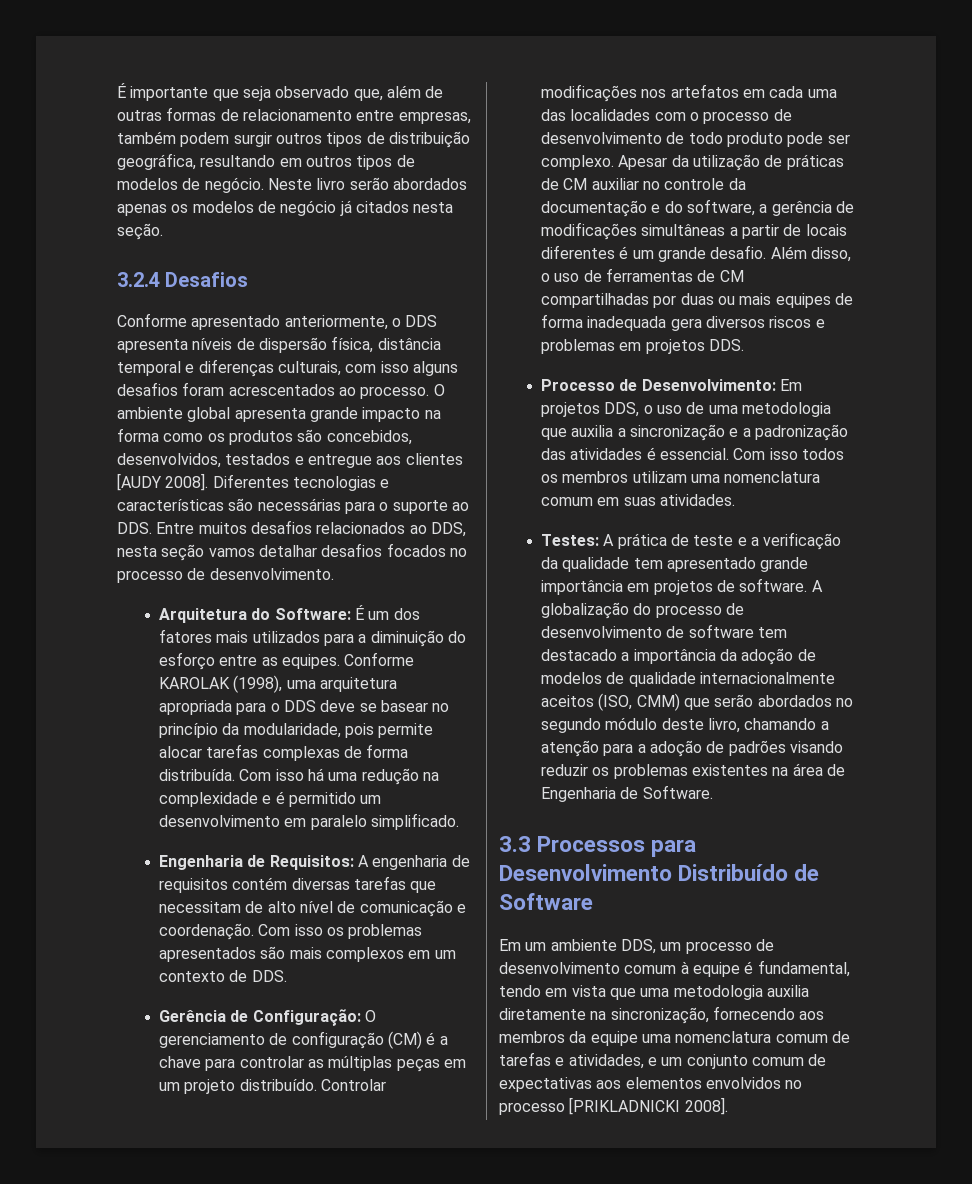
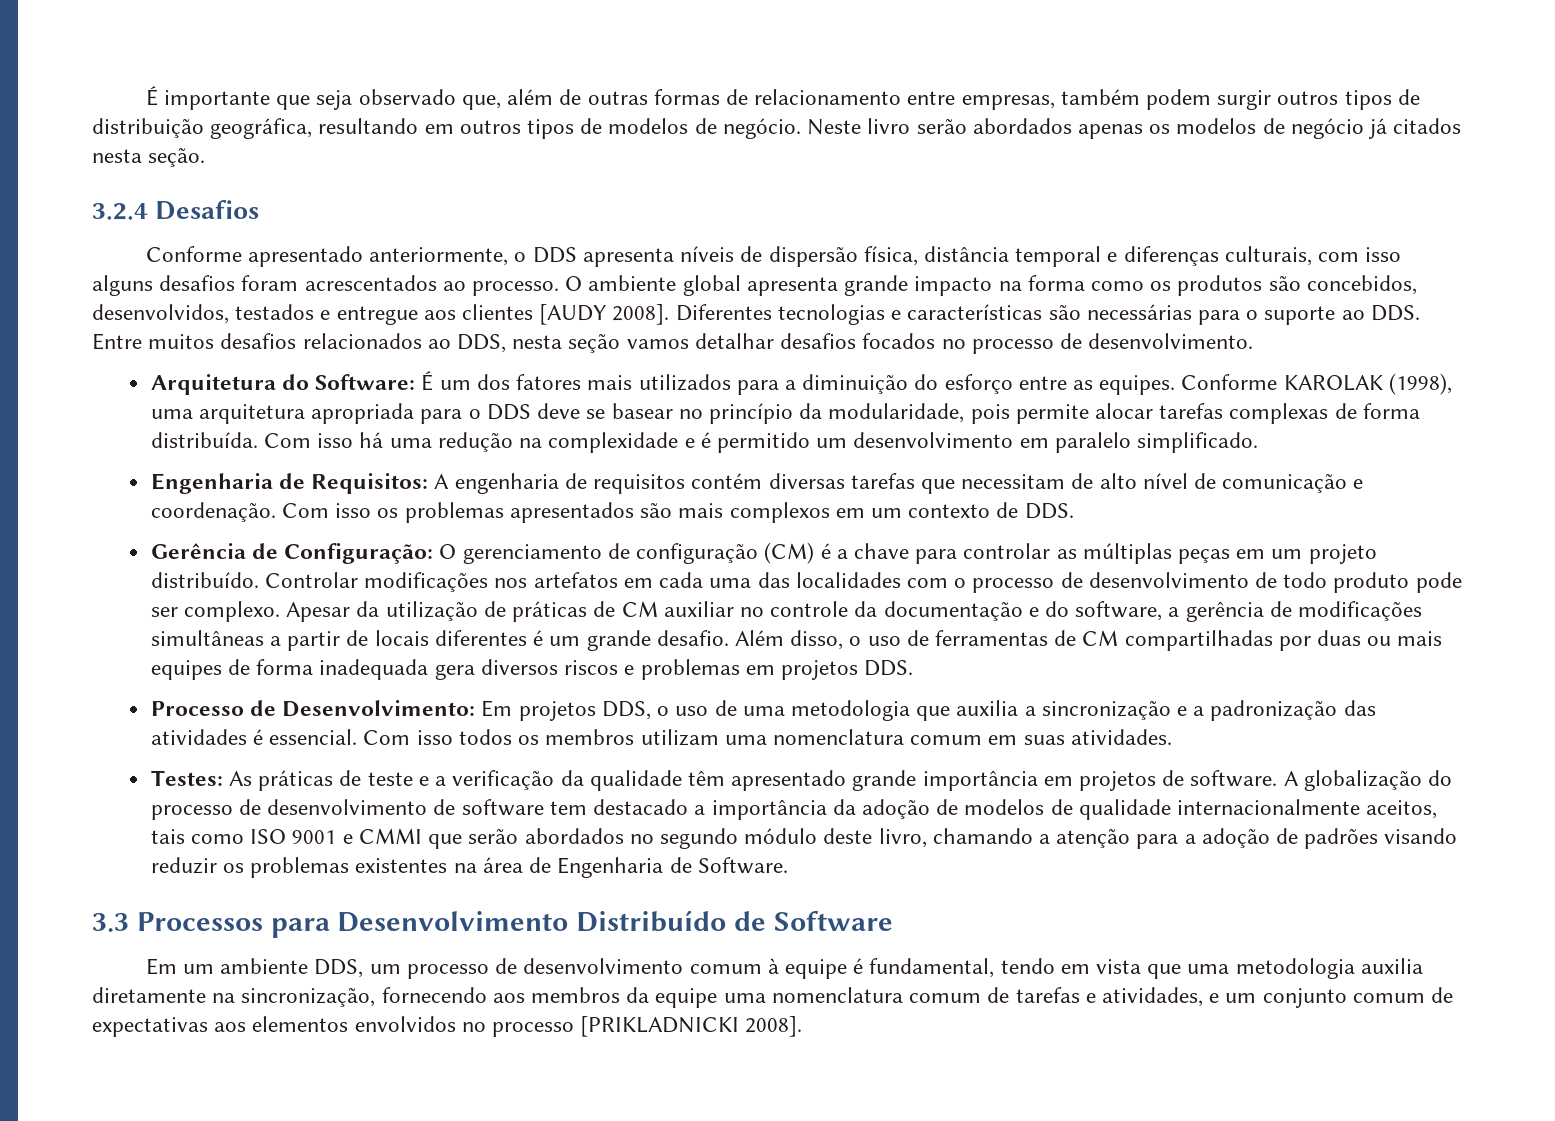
- Testes: A prática de teste e a verificação da qualidade tem apresentado grande importância em projetos de software.
+ Testes: As práticas de teste e a verificação da qualidade têm apresentado grande importância em projetos de software.
- A globalização do processo de desenvolvimento de software tem destacado a importância da adoção de modelos de qualidade internacionalmente aceitos (ISO, CMM) que serão abordados no segundo módulo deste livro, chamando a atenção para a adoção de padrões visando reduzir os problemas existentes na área de Engenharia de Software.
+ A globalização do processo de desenvolvimento de software tem destacado a importância da adoção de modelos de qualidade internacionalmente aceitos, tais como ISO 9001 e CMMI que serão abordados no segundo módulo deste livro, chamando a atenção para a adoção de padrões visando reduzir os problemas existentes na área de Engenharia de Software.

